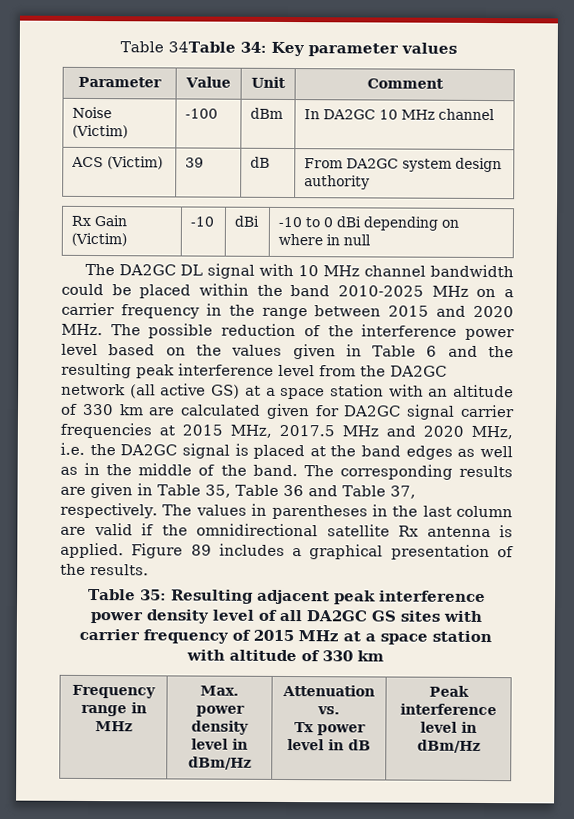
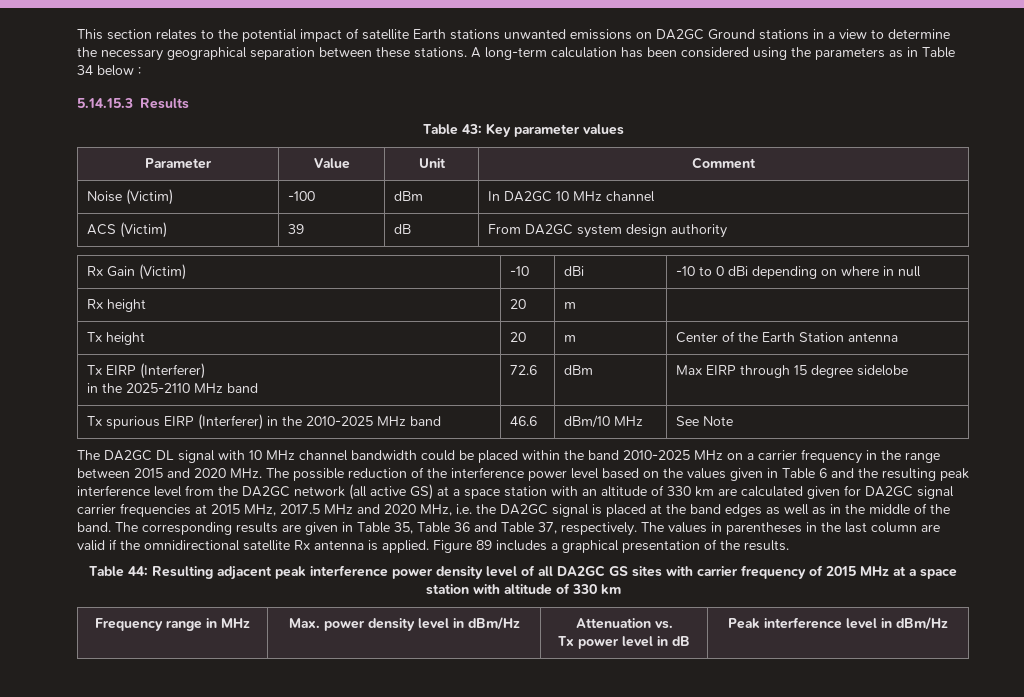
- Table 34Table 34: Key parameter values
+ This section relates to the potential impact of satellite Earth stations unwanted emissions on DA2GC Ground stations in a view to determine the necessary geographical separation between these stations. A long-term calculation has been considered using the parameters as in Table 34 below :
+ 5.14.15.3 Results
+ Table 43: Key parameter values
+ Rx height | 20 | m |
+ Tx height | 20 | m | Center of the Earth Station antenna
+ Tx EIRP (Interferer)
+ in the 2025-2110 MHz band | 72.6 | dBm | Max EIRP through 15 degree sidelobe
+ Tx spurious EIRP (Interferer) in the 2010-2025 MHz band | 46.6 | dBm/10 MHz | See Note
- Table 35: Resulting adjacent peak interference power density level of all DA2GC GS sites with carrier frequency of 2015 MHz at a space station with altitude of 330 km
+ Table 44: Resulting adjacent peak interference power density level of all DA2GC GS sites with carrier frequency of 2015 MHz at a space station with altitude of 330 km

